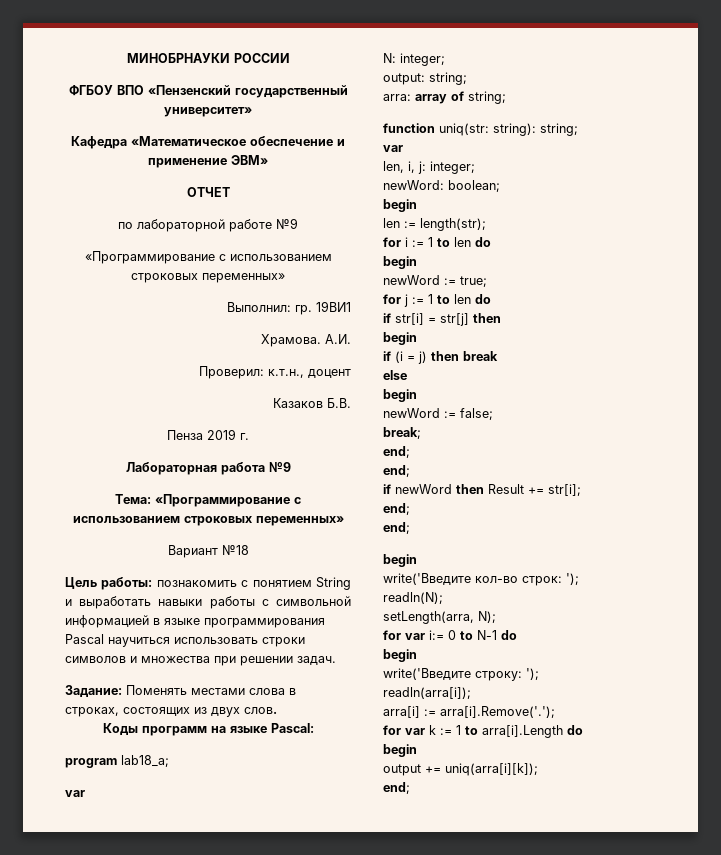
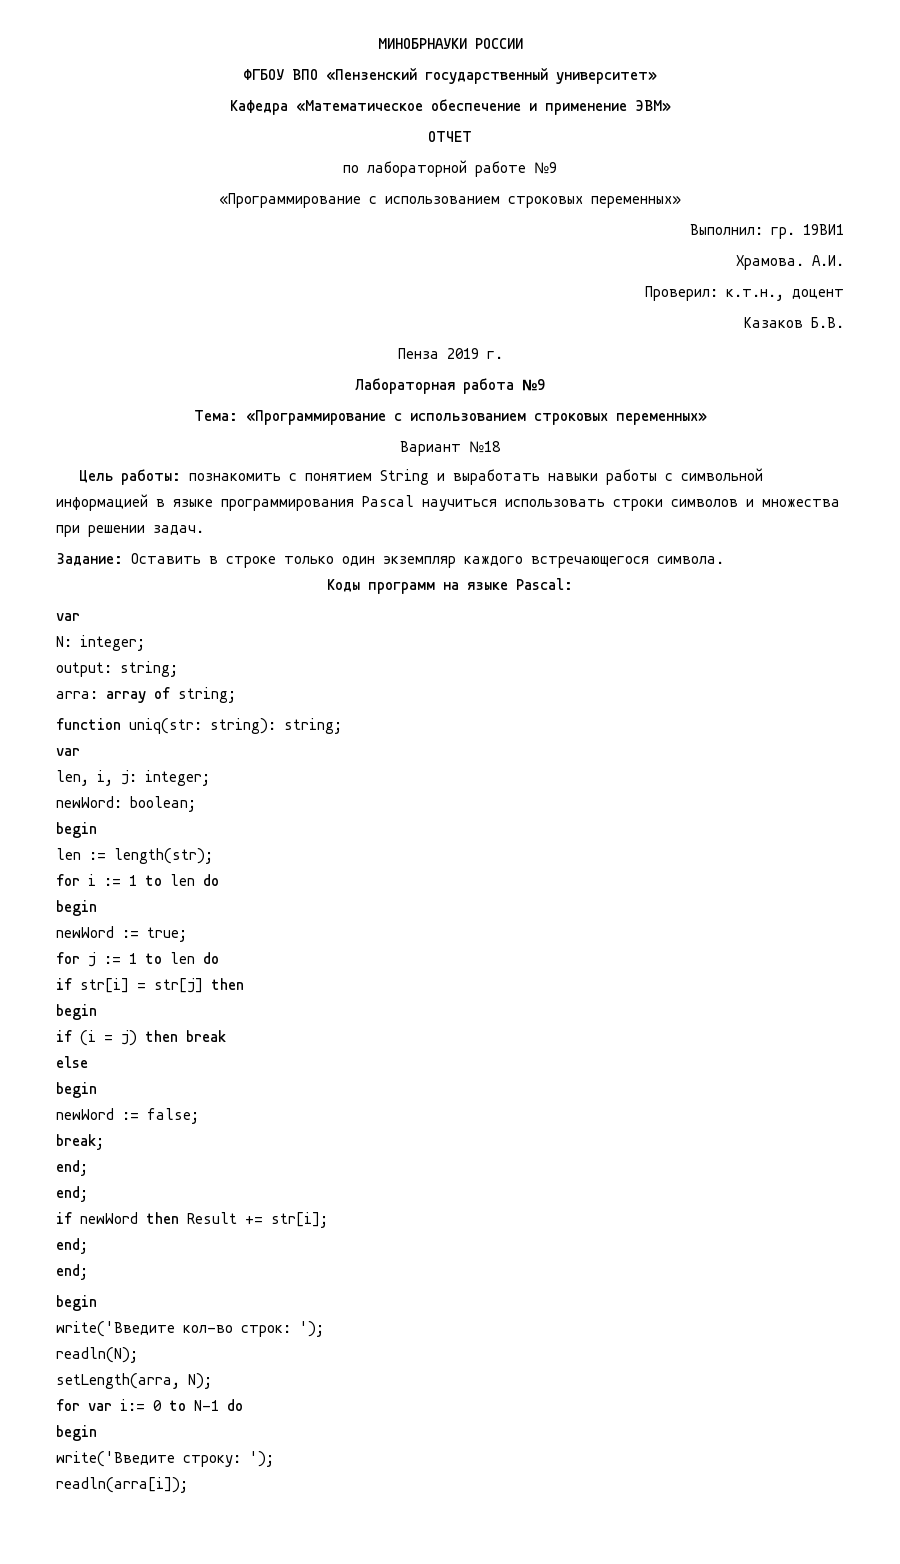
- Задание: Поменять местами слова в строках, состоящих из двух слов.
+ Задание: Оставить в строке только один экземпляр каждого встречающегося символа.
- program lab18_a;
- arra[i] := arra[i].Remove('.');
- for var k := 1 to arra[i].Length do
- begin
- output += uniq(arra[i][k]);
- end;

